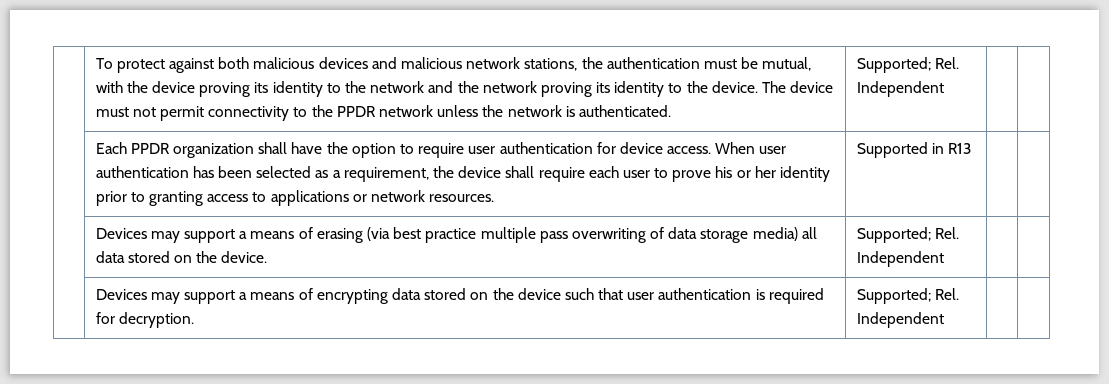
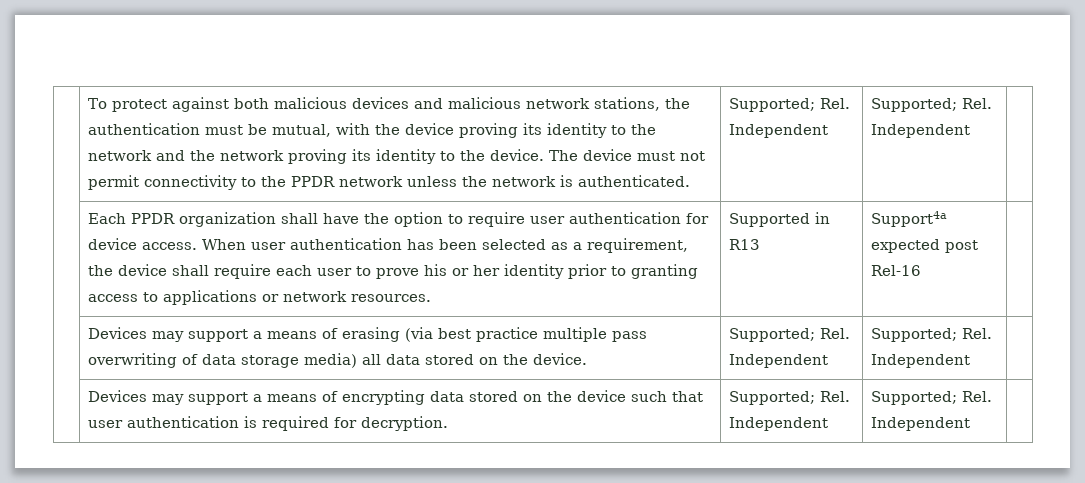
- The device must not permit connectivity to the PPDR network unless the network is authenticated. | Supported; Rel. Independent
+ The device must not permit connectivity to the PPDR network unless the network is authenticated. | Supported; Rel. Independent | Supported; Rel. Independent
+ Support4a expected post Rel-16
- | Devices may support a means of erasing (via best practice multiple pass overwriting of data storage media) all data stored on the device. | Supported; Rel. Independent | |
+ | Devices may support a means of erasing (via best practice multiple pass overwriting of data storage media) all data stored on the device. | Supported; Rel. Independent | Supported; Rel. Independent |
- | Devices may support a means of encrypting data stored on the device such that user authentication is required for decryption. | Supported; Rel. Independent | |
+ | Devices may support a means of encrypting data stored on the device such that user authentication is required for decryption. | Supported; Rel. Independent | Supported; Rel. Independent |

